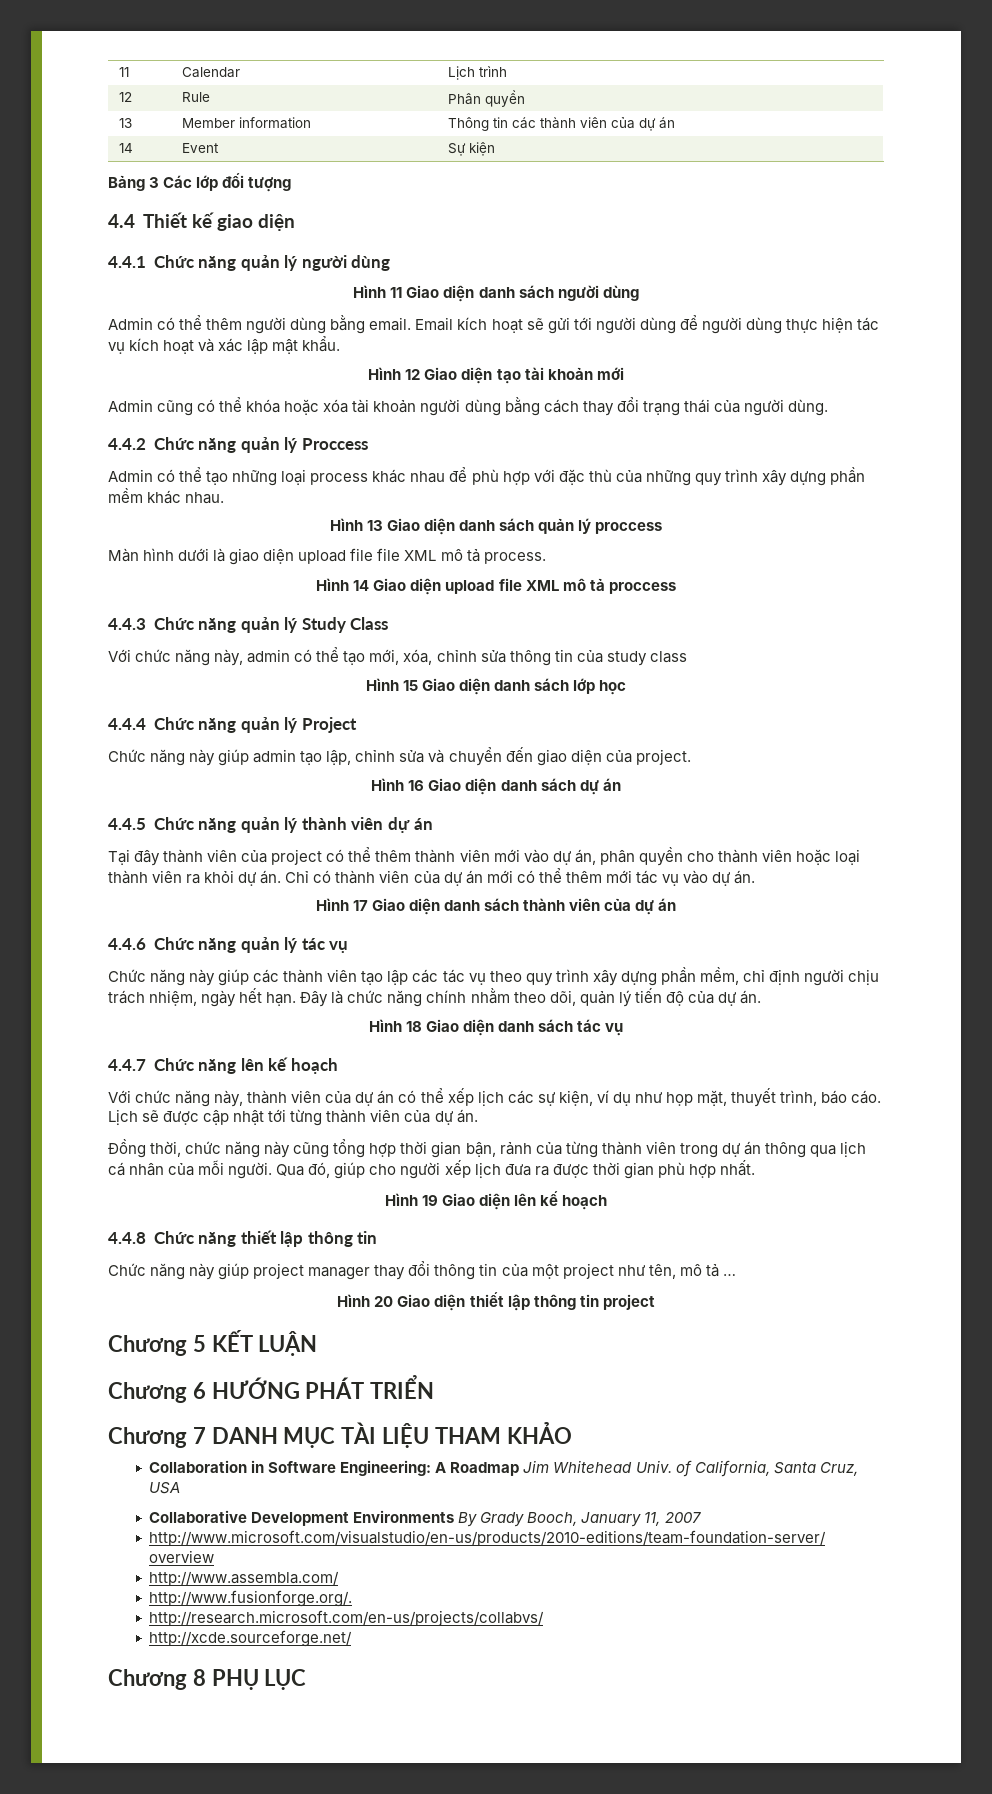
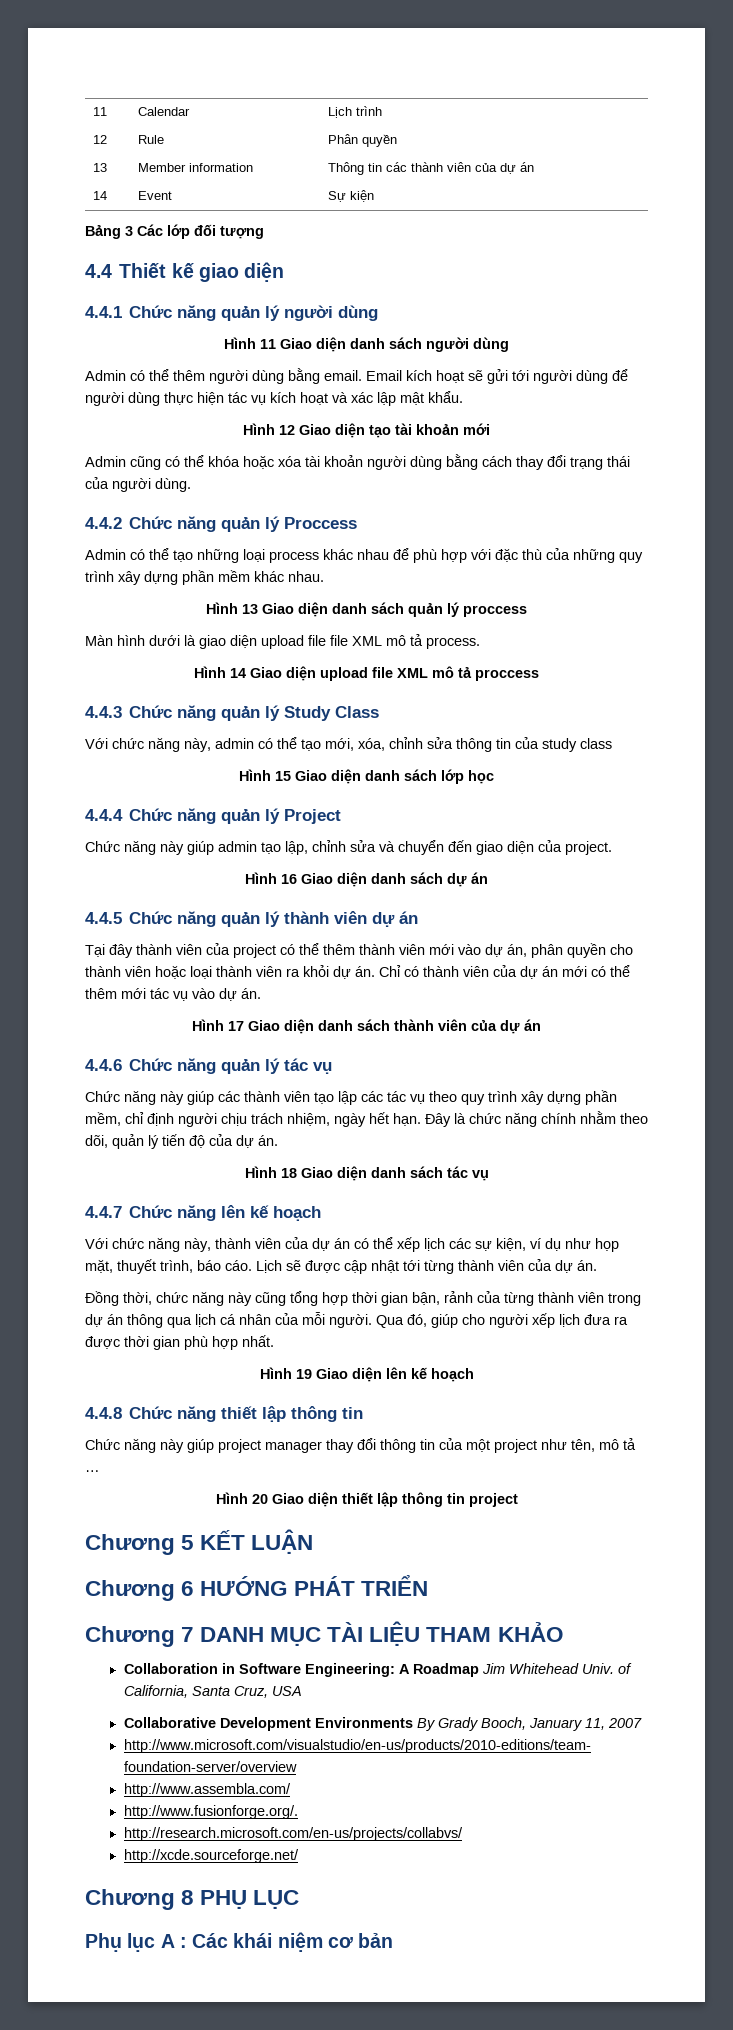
+ Phụ lục A : Các khái niệm cơ bản

